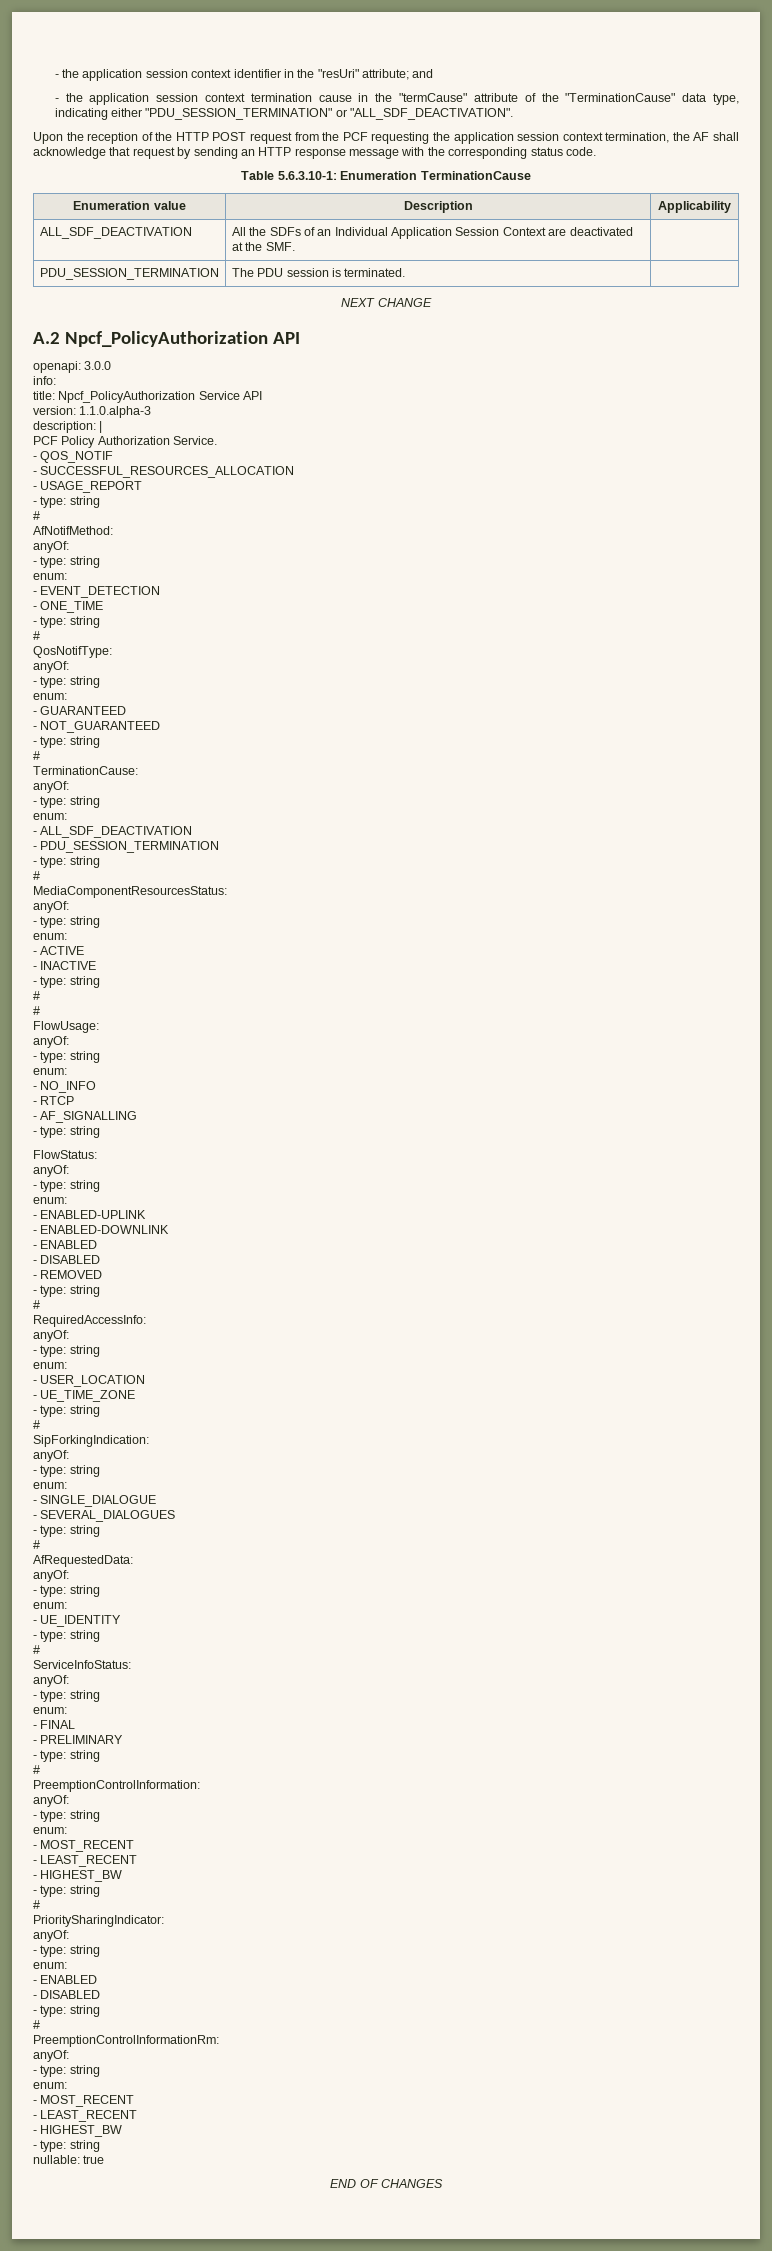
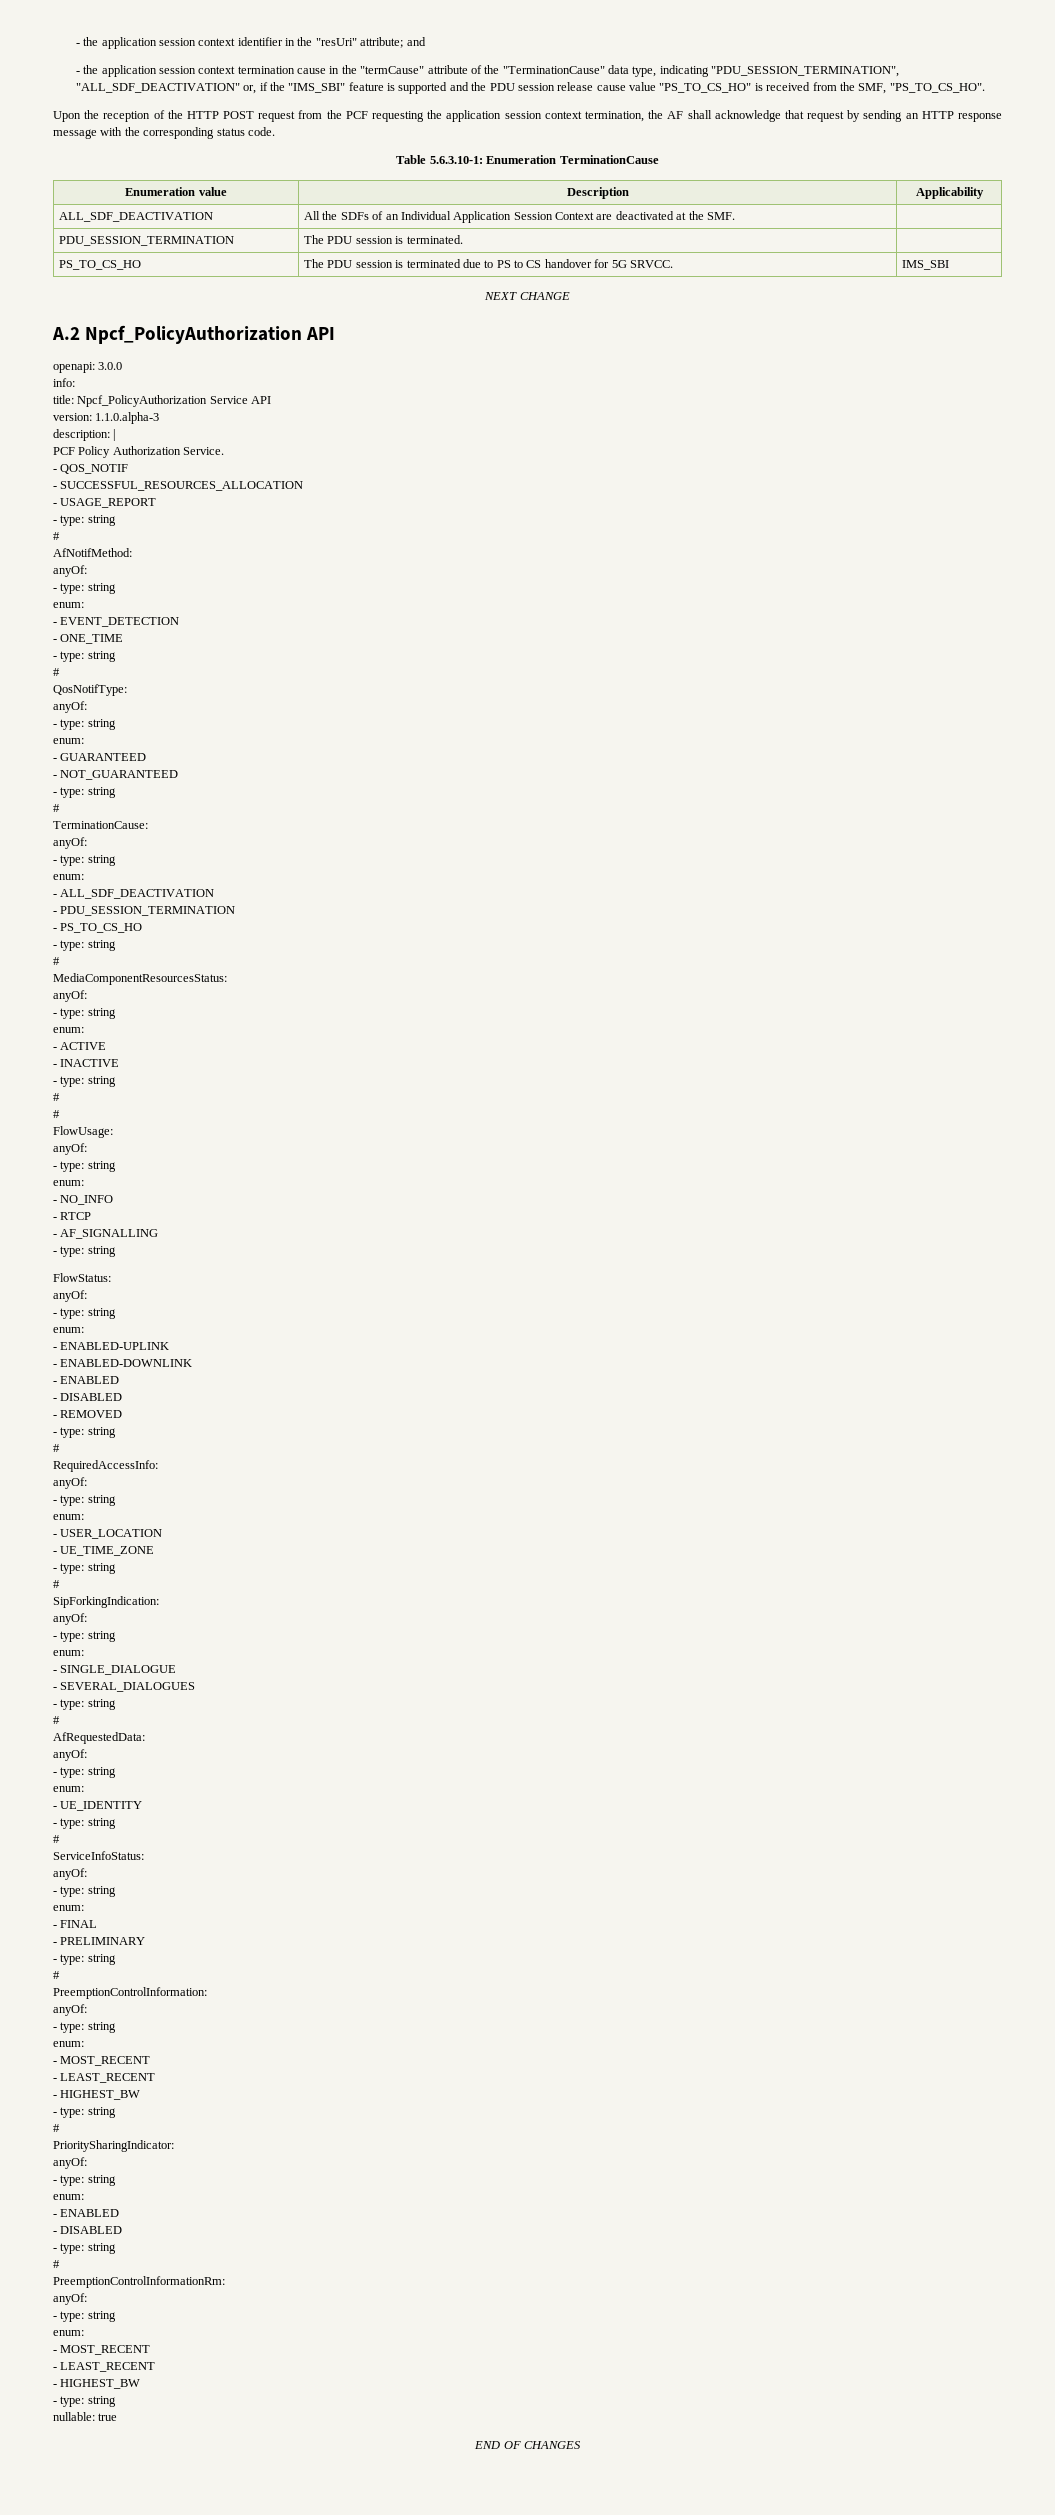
- - the application session context termination cause in the "termCause" attribute of the "TerminationCause" data type, indicating either "PDU_SESSION_TERMINATION" or "ALL_SDF_DEACTIVATION".
+ - the application session context termination cause in the "termCause" attribute of the "TerminationCause" data type, indicating "PDU_SESSION_TERMINATION", "ALL_SDF_DEACTIVATION" or, if the "IMS_SBI" feature is supported and the PDU session release cause value "PS_TO_CS_HO" is received from the SMF, "PS_TO_CS_HO".
+ PS_TO_CS_HO | The PDU session is terminated due to PS to CS handover for 5G SRVCC. | IMS_SBI
+ - PS_TO_CS_HO

